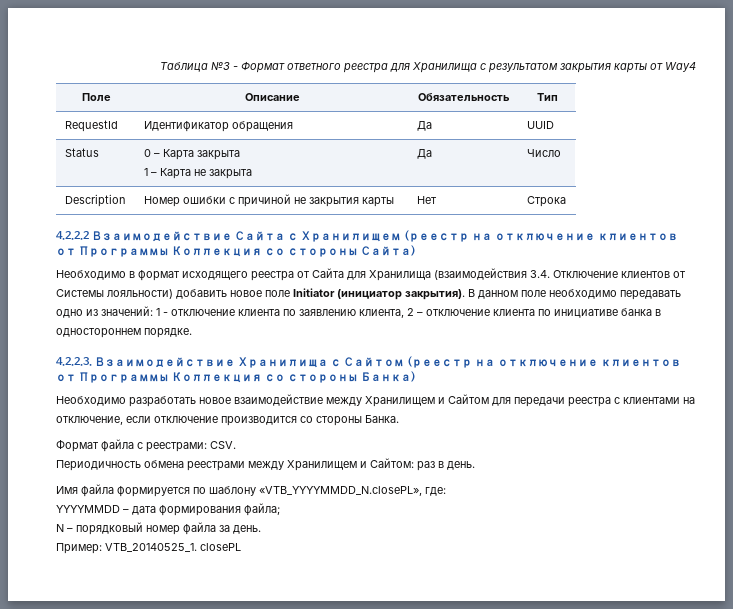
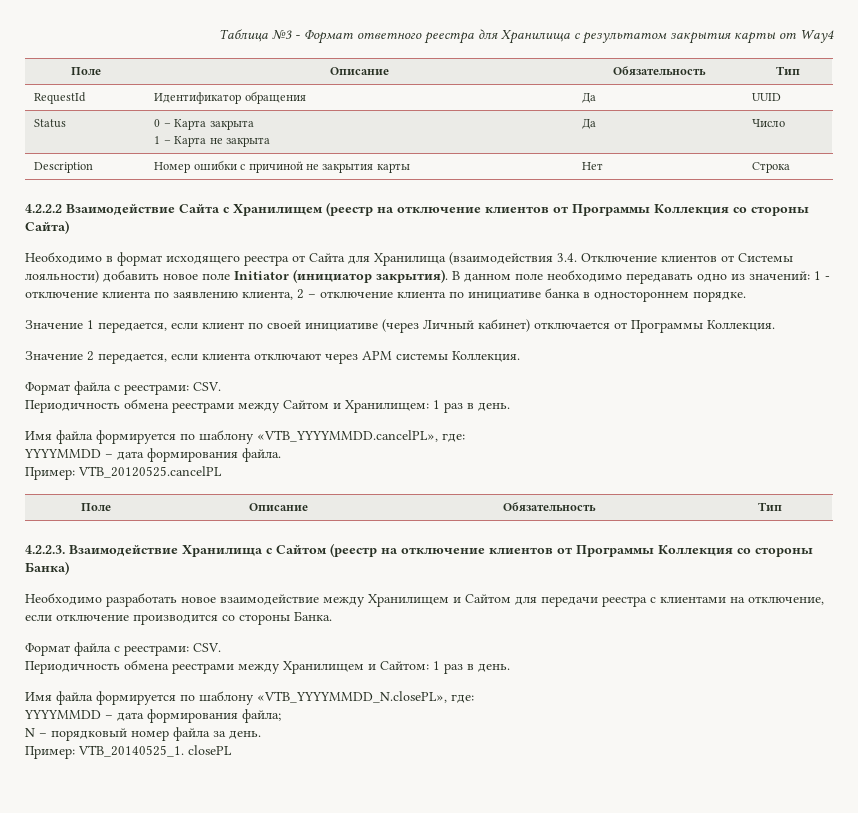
+ Значение 1 передается, если клиент по своей инициативе (через Личный кабинет) отключается от Программы Коллекция.
+ Значение 2 передается, если клиента отключают через АРМ системы Коллекция.
+ Формат файла с реестрами: CSV.
+ Периодичность обмена реестрами между Сайтом и Хранилищем: 1 раз в день.
+ Имя файла формируется по шаблону «VTB_YYYYMMDD.cancelPL», где:
+ YYYYMMDD – дата формирования файла.
+ Пример: VTB_20120525.cancelPL
+ Поле | Описание | Обязательность | Тип
- Периодичность обмена реестрами между Хранилищем и Сайтом: раз в день.
+ Периодичность обмена реестрами между Хранилищем и Сайтом: 1 раз в день.

